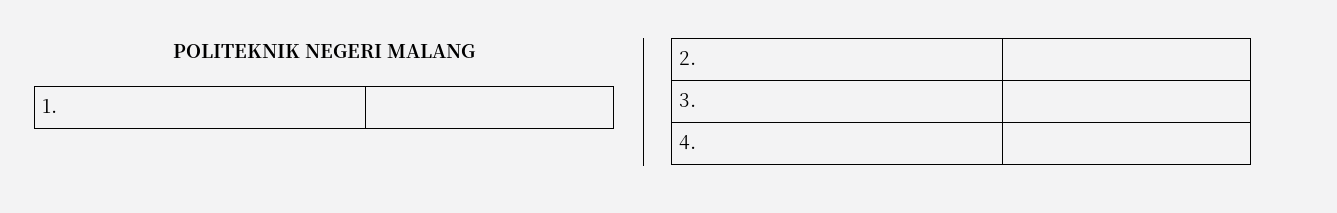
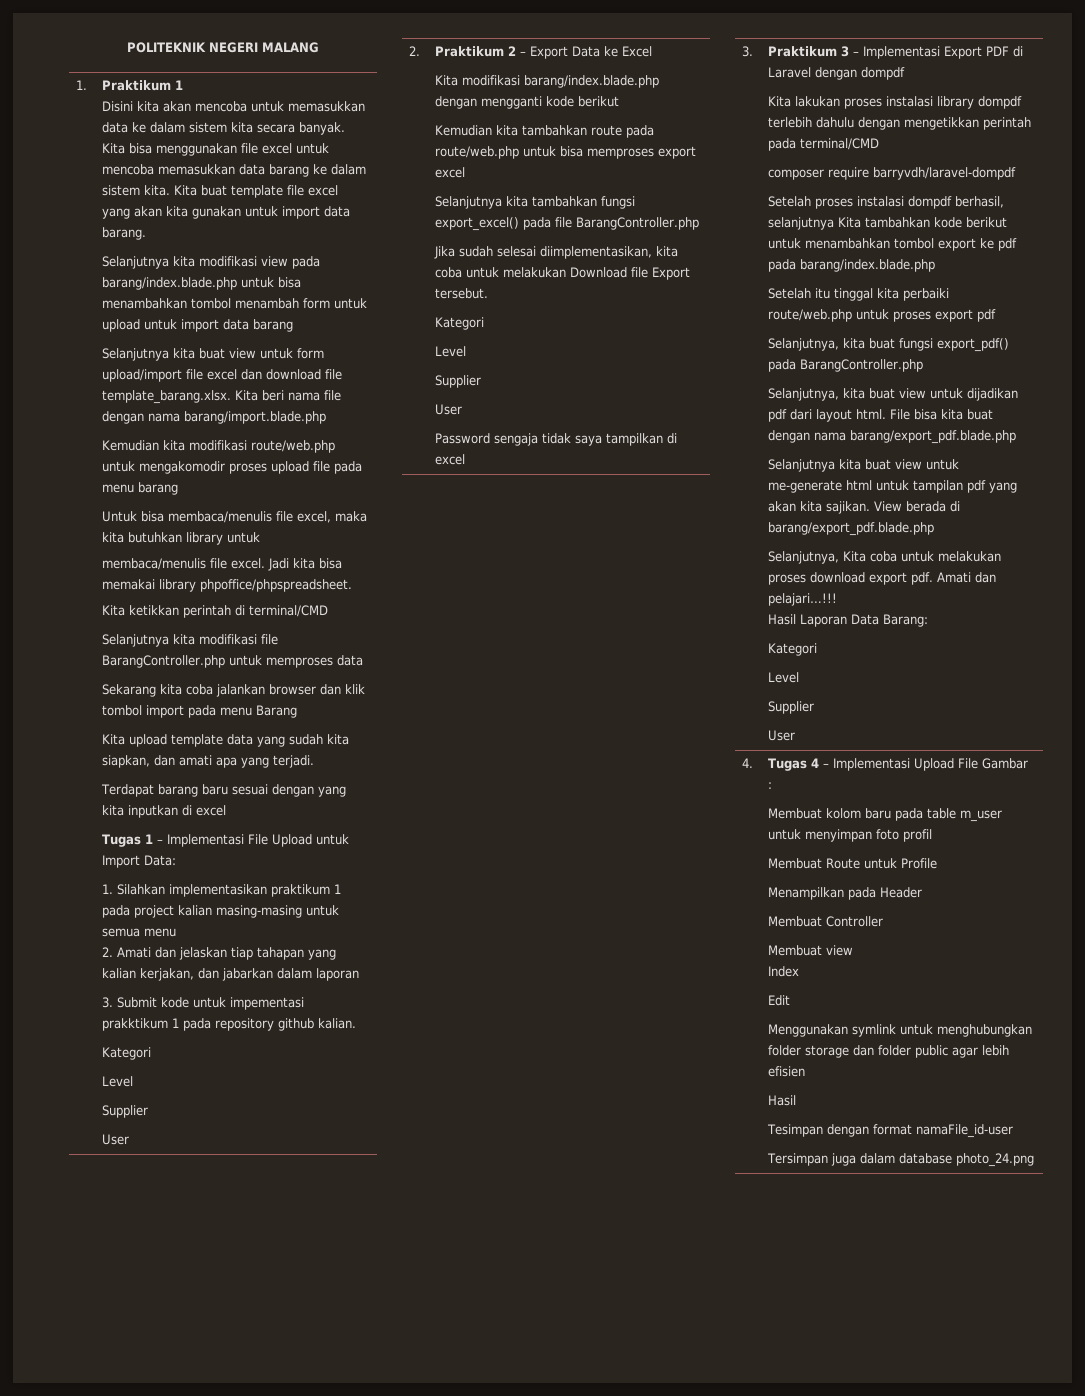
- 2. |
- 3. |
- 4. |
+ Praktikum 1
+ Disini kita akan mencoba untuk memasukkan data ke dalam sistem kita secara banyak. Kita bisa menggunakan file excel untuk mencoba memasukkan data barang ke dalam sistem kita. Kita buat template file excel yang akan kita gunakan untuk import data barang.
+ Selanjutnya kita modifikasi view pada barang/index.blade.php untuk bisa menambahkan tombol menambah form untuk upload untuk import data barang
+ Selanjutnya kita buat view untuk form upload/import file excel dan download file template_barang.xlsx. Kita beri nama file dengan nama barang/import.blade.php
+ Kemudian kita modifikasi route/web.php untuk mengakomodir proses upload file pada menu barang
+ Untuk bisa membaca/menulis file excel, maka kita butuhkan library untuk
+ membaca/menulis file excel. Jadi kita bisa memakai library phpoffice/phpspreadsheet.
+ Kita ketikkan perintah di terminal/CMD
+ Selanjutnya kita modifikasi file BarangController.php untuk memproses data
+ Sekarang kita coba jalankan browser dan klik tombol import pada menu Barang
+ Kita upload template data yang sudah kita siapkan, dan amati apa yang terjadi.
+ Terdapat barang baru sesuai dengan yang kita inputkan di excel
+ Tugas 1 – Implementasi File Upload untuk Import Data:
+ 1. Silahkan implementasikan praktikum 1 pada project kalian masing-masing untuk semua menu
+ 2. Amati dan jelaskan tiap tahapan yang kalian kerjakan, dan jabarkan dalam laporan
+ 3. Submit kode untuk impementasi prakktikum 1 pada repository github kalian.
+ Kategori
+ Level
+ Supplier
+ User
+ 2. | Praktikum 2 – Export Data ke Excel
+ Kita modifikasi barang/index.blade.php dengan mengganti kode berikut
+ Kemudian kita tambahkan route pada route/web.php untuk bisa memproses export excel
+ Selanjutnya kita tambahkan fungsi export_excel() pada file BarangController.php
+ Jika sudah selesai diimplementasikan, kita coba untuk melakukan Download file Export tersebut.
+ Kategori
+ Level
+ Supplier
+ User
+ Password sengaja tidak saya tampilkan di excel
+ 3. | Praktikum 3 – Implementasi Export PDF di Laravel dengan dompdf
+ Kita lakukan proses instalasi library dompdf terlebih dahulu dengan mengetikkan perintah pada terminal/CMD
+ composer require barryvdh/laravel-dompdf
+ Setelah proses instalasi dompdf berhasil, selanjutnya Kita tambahkan kode berikut untuk menambahkan tombol export ke pdf pada barang/index.blade.php
+ Setelah itu tinggal kita perbaiki route/web.php untuk proses export pdf
+ Selanjutnya, kita buat fungsi export_pdf() pada BarangController.php
+ Selanjutnya, kita buat view untuk dijadikan pdf dari layout html. File bisa kita buat dengan nama barang/export_pdf.blade.php
+ Selanjutnya kita buat view untuk me-generate html untuk tampilan pdf yang akan kita sajikan. View berada di barang/export_pdf.blade.php
+ Selanjutnya, Kita coba untuk melakukan proses download export pdf. Amati dan pelajari…!!!
+ Hasil Laporan Data Barang:
+ Kategori
+ Level
+ Supplier
+ User
+ 4. | Tugas 4 – Implementasi Upload File Gambar :
+ Membuat kolom baru pada table m_user untuk menyimpan foto profil
+ Membuat Route untuk Profile
+ Menampilkan pada Header
+ Membuat Controller
+ Membuat view
+ Index
+ Edit
+ Menggunakan symlink untuk menghubungkan folder storage dan folder public agar lebih efisien
+ Hasil
+ Tesimpan dengan format namaFile_id-user
+ Tersimpan juga dalam database photo_24.png

